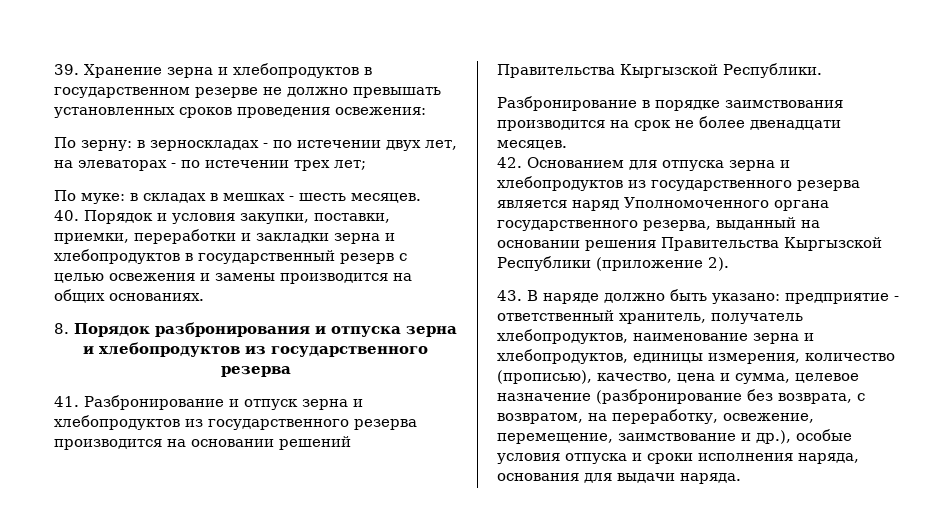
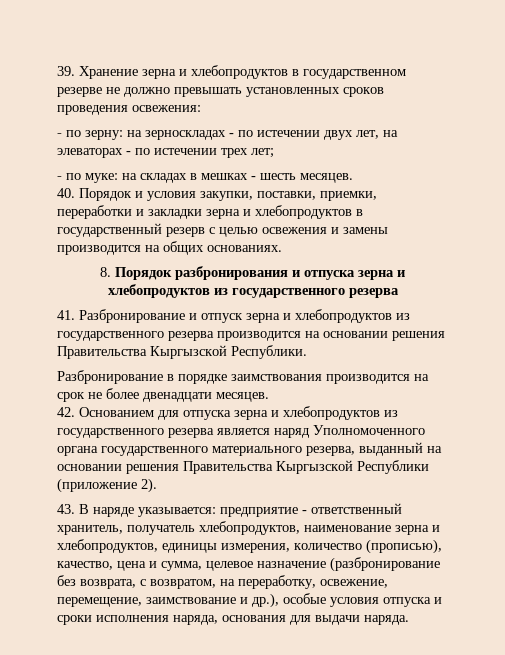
- По зерну: в зерноскладах - по истечении двух лет, на элеваторах - по истечении трех лет;
+ - по зерну: на зерноскладах - по истечении двух лет, на элеваторах - по истечении трех лет;
- По муке: в складах в мешках - шесть месяцев.
+ - по муке: на складах в мешках - шесть месяцев.
- 41. Разбронирование и отпуск зерна и хлебопродуктов из государственного резерва производится на основании решений Правительства Кыргызской Республики.
+ 41. Разбронирование и отпуск зерна и хлебопродуктов из государственного резерва производится на основании решения Правительства Кыргызской Республики.
- 42. Основанием для отпуска зерна и хлебопродуктов из государственного резерва является наряд Уполномоченного органа государственного резерва, выданный на основании решения Правительства Кыргызской Республики (приложение 2).
+ 42. Основанием для отпуска зерна и хлебопродуктов из государственного резерва является наряд Уполномоченного органа государственного материального резерва, выданный на основании решения Правительства Кыргызской Республики (приложение 2).
- 43. В наряде должно быть указано: предприятие - ответственный хранитель, получатель хлебопродуктов, наименование зерна и хлебопродуктов, единицы измерения, количество (прописью), качество, цена и сумма, целевое назначение (разбронирование без возврата, с возвратом, на переработку, освежение, перемещение, заимствование и др.), особые условия отпуска и сроки исполнения наряда, основания для выдачи наряда.
+ 43. В наряде указывается: предприятие - ответственный хранитель, получатель хлебопродуктов, наименование зерна и хлебопродуктов, единицы измерения, количество (прописью), качество, цена и сумма, целевое назначение (разбронирование без возврата, с возвратом, на переработку, освежение, перемещение, заимствование и др.), особые условия отпуска и сроки исполнения наряда, основания для выдачи наряда.

